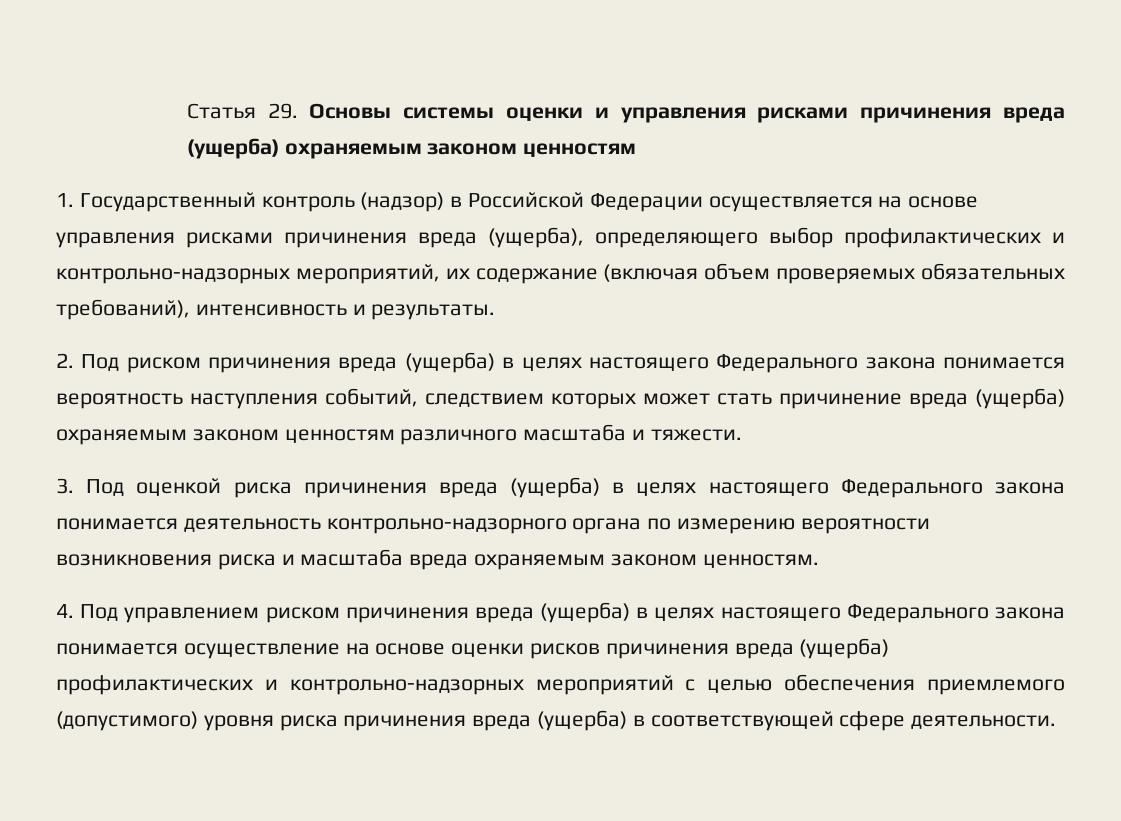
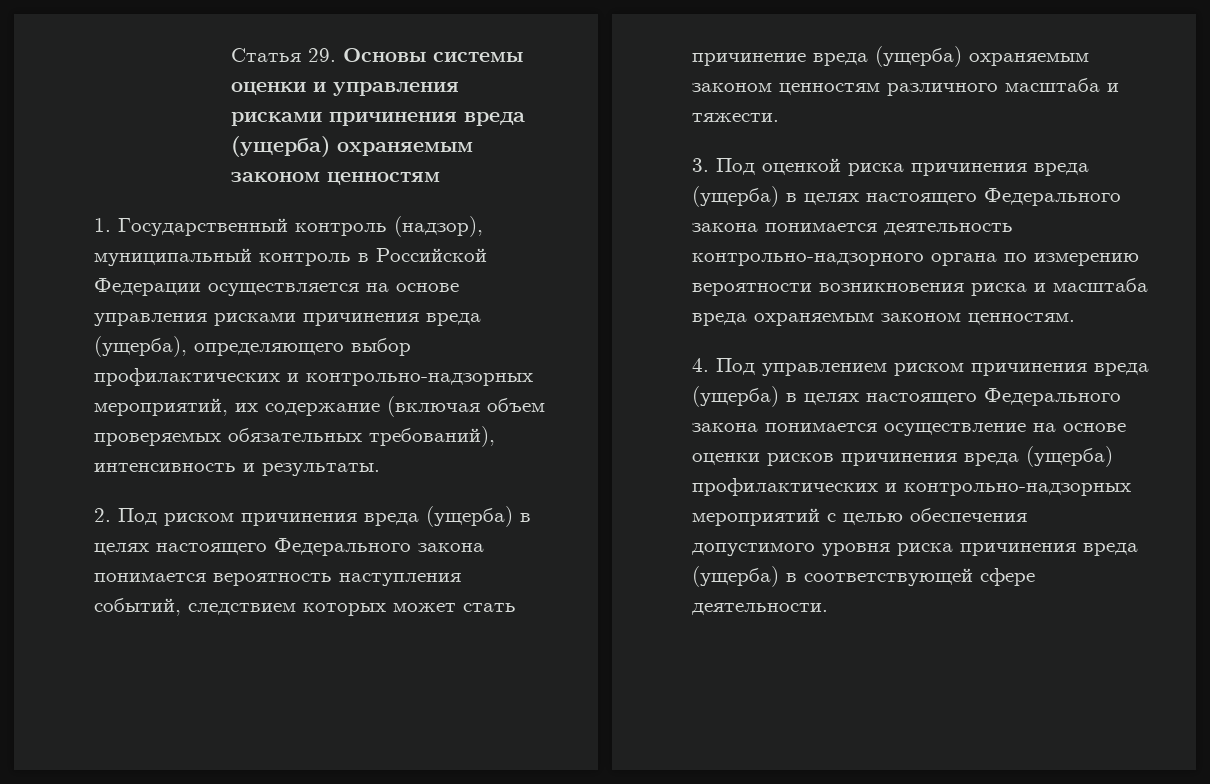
- 1. Государственный контроль (надзор) в Российской Федерации осуществляется на основе управления рисками причинения вреда (ущерба), определяющего выбор профилактических и контрольно-надзорных мероприятий, их содержание (включая объем проверяемых обязательных требований), интенсивность и результаты.
+ 1. Государственный контроль (надзор), муниципальный контроль в Российской Федерации осуществляется на основе управления рисками причинения вреда (ущерба), определяющего выбор профилактических и контрольно-надзорных мероприятий, их содержание (включая объем проверяемых обязательных требований), интенсивность и результаты.
- 4. Под управлением риском причинения вреда (ущерба) в целях настоящего Федерального закона понимается осуществление на основе оценки рисков причинения вреда (ущерба) профилактических и контрольно-надзорных мероприятий с целью обеспечения приемлемого (допустимого) уровня риска причинения вреда (ущерба) в соответствующей сфере деятельности.
+ 4. Под управлением риском причинения вреда (ущерба) в целях настоящего Федерального закона понимается осуществление на основе оценки рисков причинения вреда (ущерба) профилактических и контрольно-надзорных мероприятий с целью обеспечения допустимого уровня риска причинения вреда (ущерба) в соответствующей сфере деятельности.

